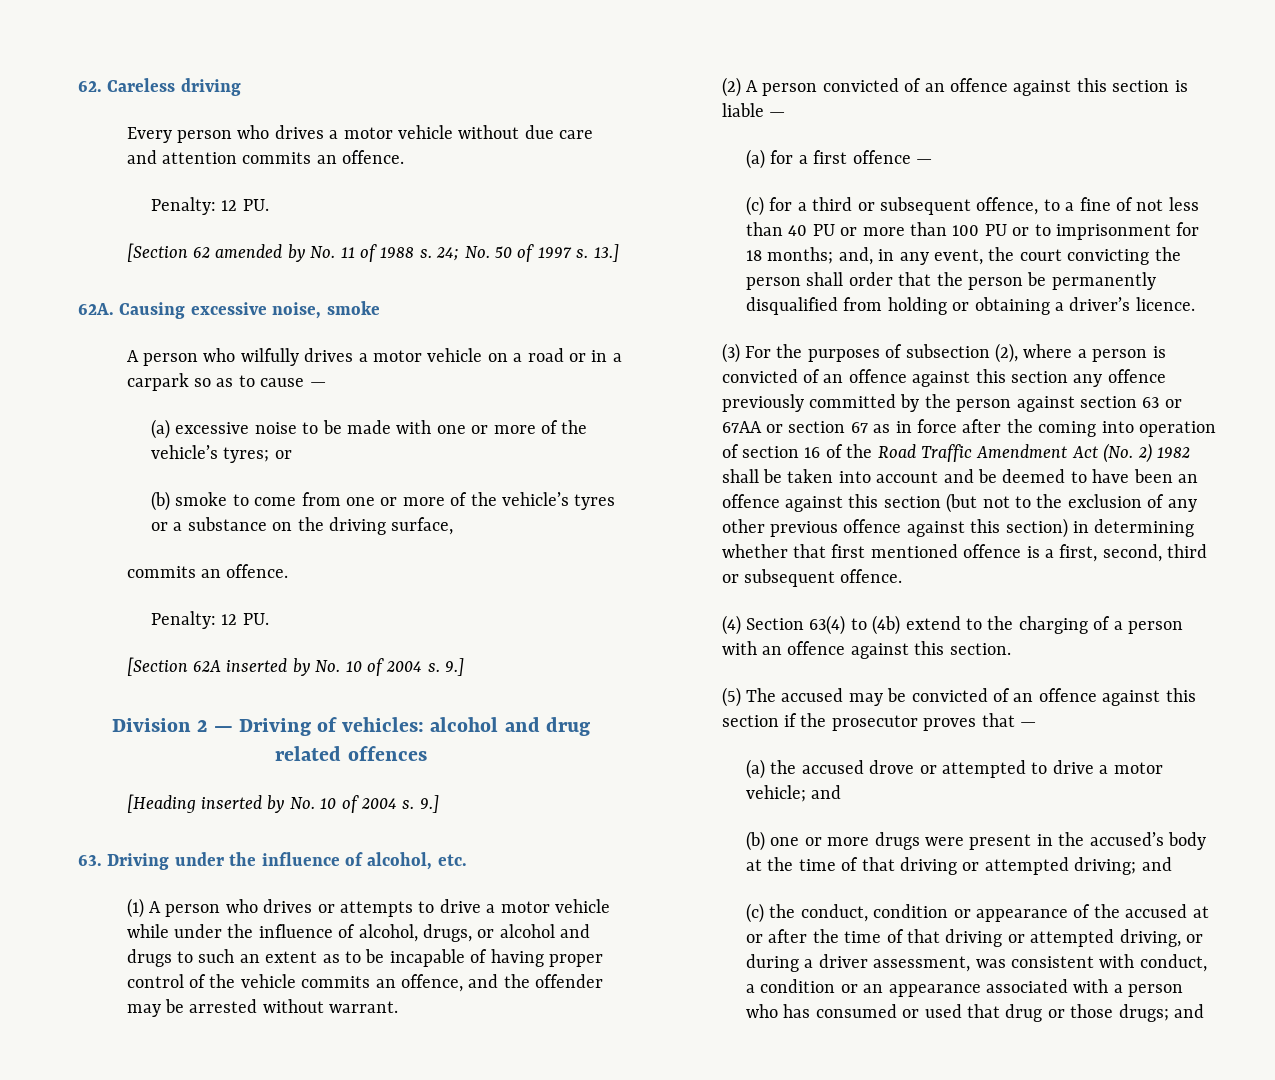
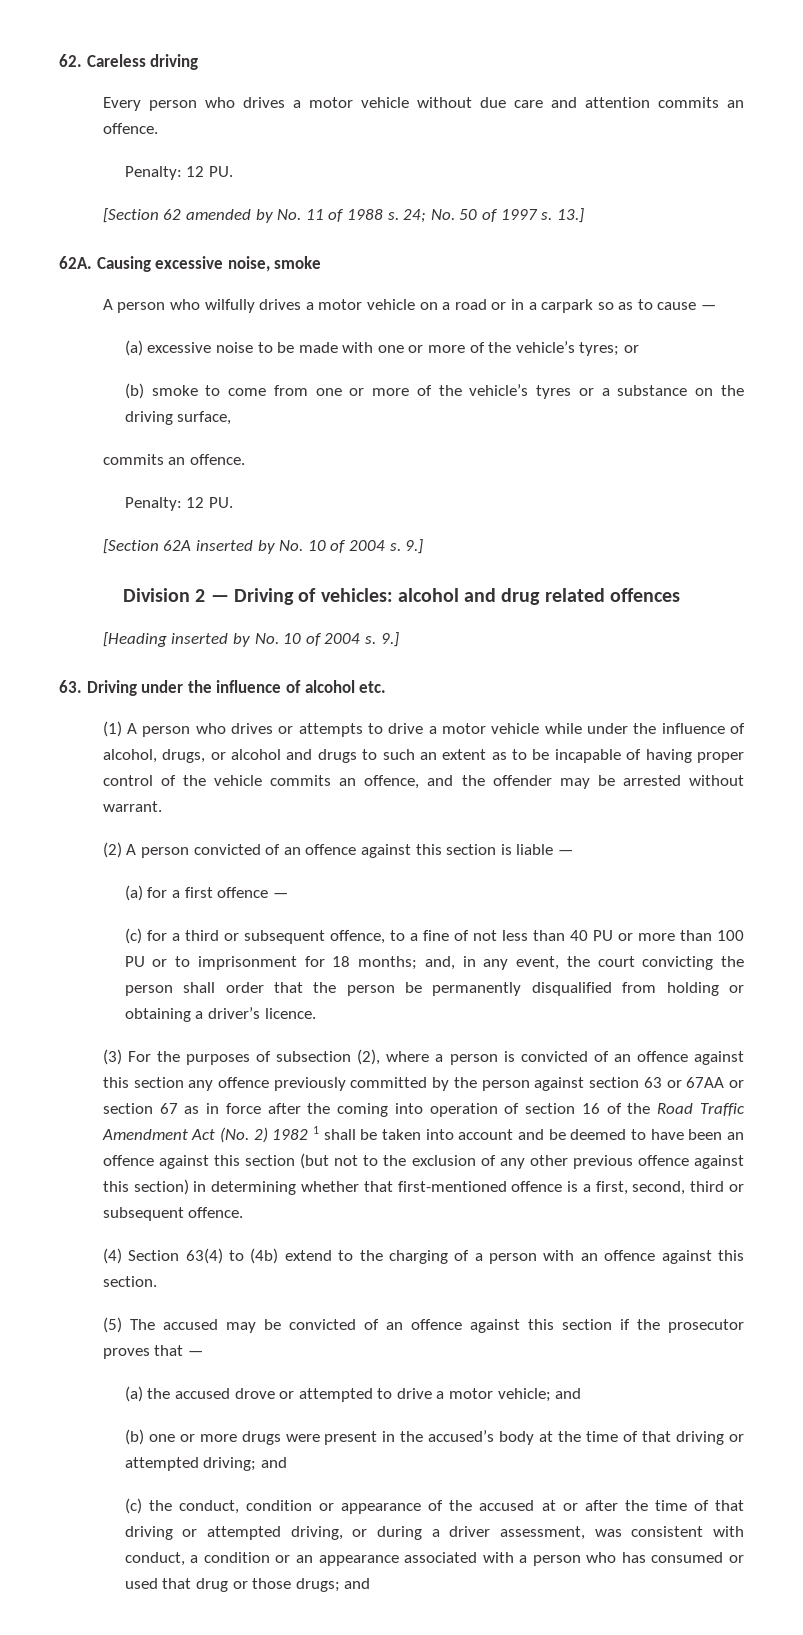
- 63. Driving under the influence of alcohol, etc.
+ 63. Driving under the influence of alcohol etc.
- (3) For the purposes of subsection (2), where a person is convicted of an offence against this section any offence previously committed by the person against section 63 or 67AA or section 67 as in force after the coming into operation of section 16 of the Road Traffic Amendment Act (No. 2) 1982 shall be taken into account and be deemed to have been an offence against this section (but not to the exclusion of any other previous offence against this section) in determining whether that first mentioned offence is a first, second, third or subsequent offence.
+ (3) For the purposes of subsection (2), where a person is convicted of an offence against this section any offence previously committed by the person against section 63 or 67AA or section 67 as in force after the coming into operation of section 16 of the Road Traffic Amendment Act (No. 2) 1982 1 shall be taken into account and be deemed to have been an offence against this section (but not to the exclusion of any other previous offence against this section) in determining whether that first-mentioned offence is a first, second, third or subsequent offence.

